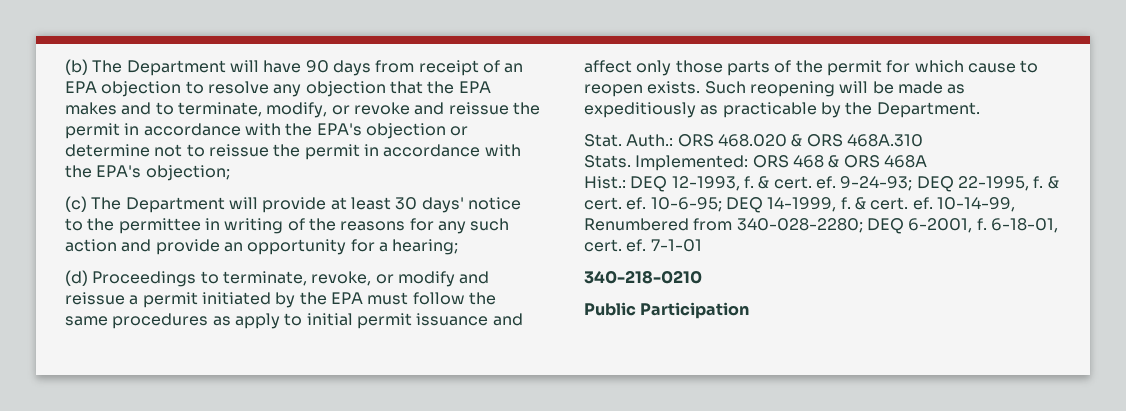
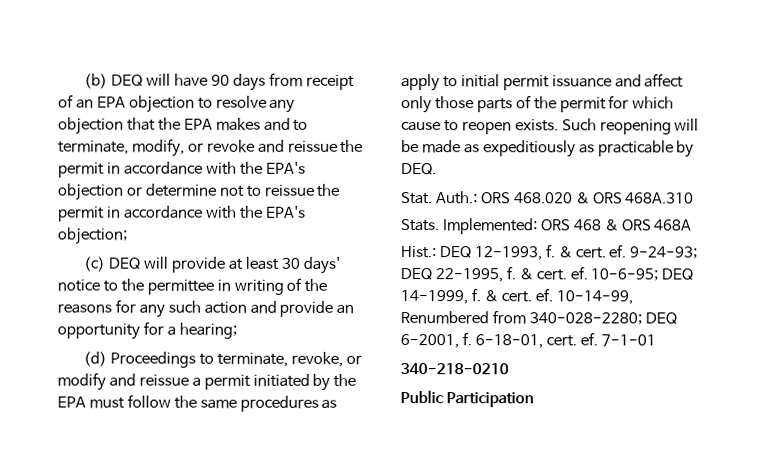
- (b) The Department will have 90 days from receipt of an EPA objection to resolve any objection that the EPA makes and to terminate, modify, or revoke and reissue the permit in accordance with the EPA's objection or determine not to reissue the permit in accordance with the EPA's objection;
+ (b) DEQ will have 90 days from receipt of an EPA objection to resolve any objection that the EPA makes and to terminate, modify, or revoke and reissue the permit in accordance with the EPA's objection or determine not to reissue the permit in accordance with the EPA's objection;
- (c) The Department will provide at least 30 days' notice to the permittee in writing of the reasons for any such action and provide an opportunity for a hearing;
+ (c) DEQ will provide at least 30 days' notice to the permittee in writing of the reasons for any such action and provide an opportunity for a hearing;
- Such reopening will be made as expeditiously as practicable by the Department.
+ Such reopening will be made as expeditiously as practicable by DEQ.

